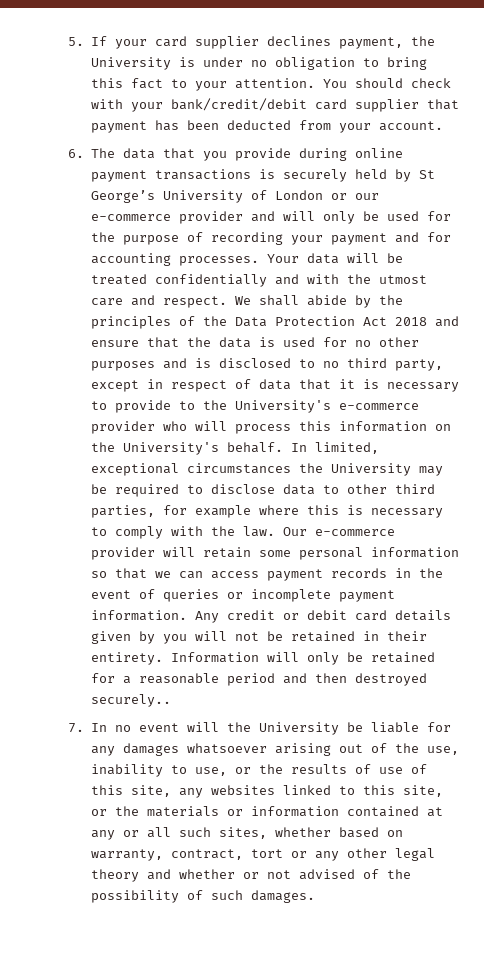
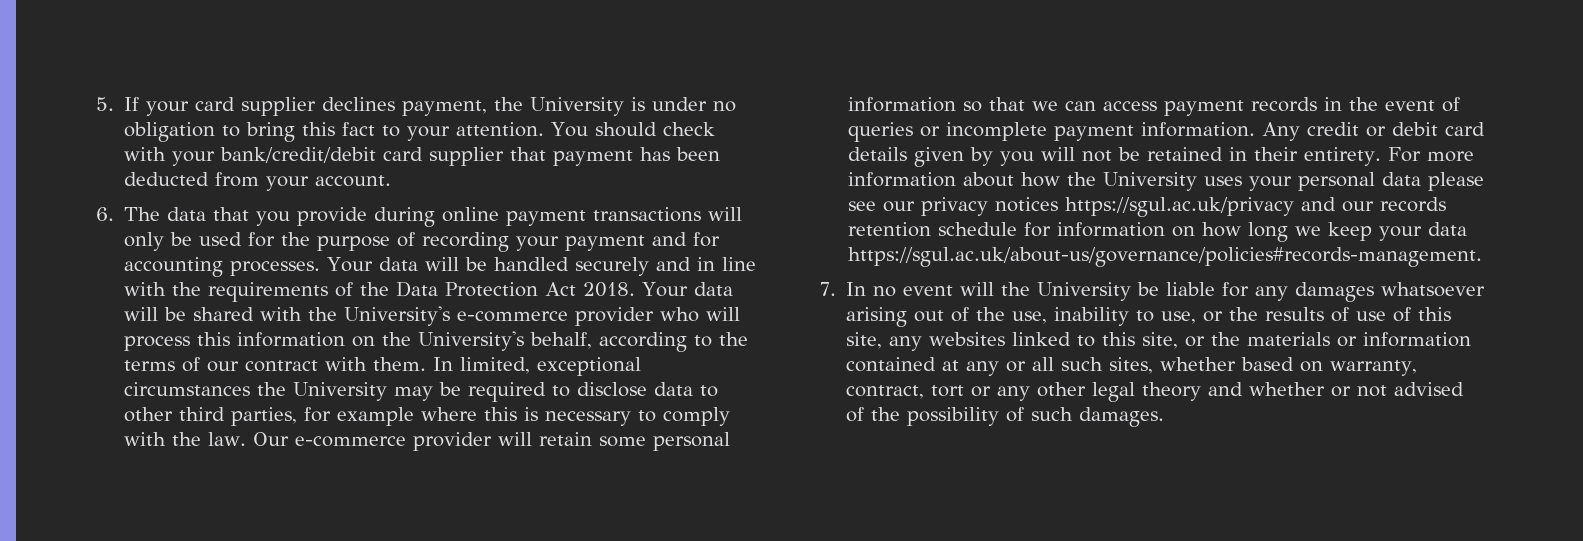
- 6. The data that you provide during online payment transactions is securely held by St George’s University of London or our e-commerce provider and will only be used for the purpose of recording your payment and for accounting processes.
+ 6. The data that you provide during online payment transactions will only be used for the purpose of recording your payment and for accounting processes.
- Your data will be treated confidentially and with the utmost care and respect. We shall abide by the principles of the Data Protection Act 2018 and ensure that the data is used for no other purposes and is disclosed to no third party, except in respect of data that it is necessary to provide to the University's e-commerce provider who will process this information on the University's behalf.
+ Your data will be handled securely and in line with the requirements of the Data Protection Act 2018. Your data will be shared with the University's e-commerce provider who will process this information on the University's behalf, according to the terms of our contract with them.
- Information will only be retained for a reasonable period and then destroyed securely..
+ For more information about how the University uses your personal data please see our privacy notices https://sgul.ac.uk/privacy and our records retention schedule for information on how long we keep your data https://sgul.ac.uk/about-us/governance/policies#records-management.

